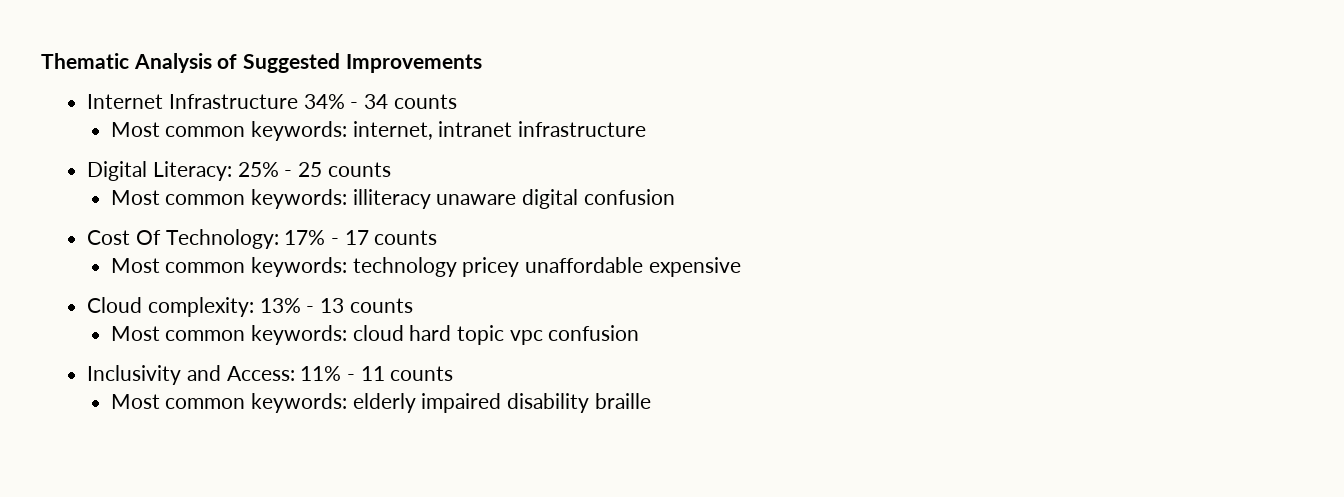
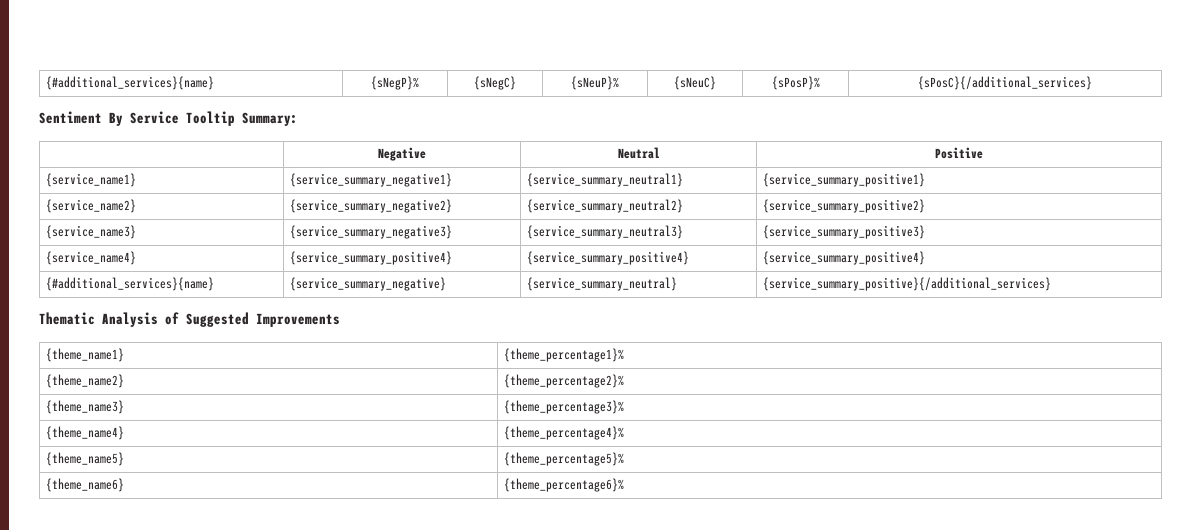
+ {#additional_services}{name} | {sNegP}% | {sNegC} | {sNeuP}% | {sNeuC} | {sPosP}% | {sPosC}{/additional_services}
+ Sentiment By Service Tooltip Summary:
+ | Negative | Neutral | Positive
+ {service_name1} | {service_summary_negative1} | {service_summary_neutral1} | {service_summary_positive1}
+ {service_name2} | {service_summary_negative2} | {service_summary_neutral2} | {service_summary_positive2}
+ {service_name3} | {service_summary_negative3} | {service_summary_neutral3} | {service_summary_positive3}
+ {service_name4} | {service_summary_positive4} | {service_summary_positive4} | {service_summary_positive4}
+ {#additional_services}{name} | {service_summary_negative} | {service_summary_neutral} | {service_summary_positive}{/additional_services}
- Internet Infrastructure 34% - 34 counts
- Most common keywords: internet, intranet infrastructure
- Digital Literacy: 25% - 25 counts
- Most common keywords: illiteracy unaware digital confusion
- Cost Of Technology: 17% - 17 counts
- Most common keywords: technology pricey unaffordable expensive
- Cloud complexity: 13% - 13 counts
- Most common keywords: cloud hard topic vpc confusion
- Inclusivity and Access: 11% - 11 counts
- Most common keywords: elderly impaired disability braille
+ {theme_name1} | {theme_percentage1}%
+ {theme_name2} | {theme_percentage2}%
+ {theme_name3} | {theme_percentage3}%
+ {theme_name4} | {theme_percentage4}%
+ {theme_name5} | {theme_percentage5}%
+ {theme_name6} | {theme_percentage6}%

